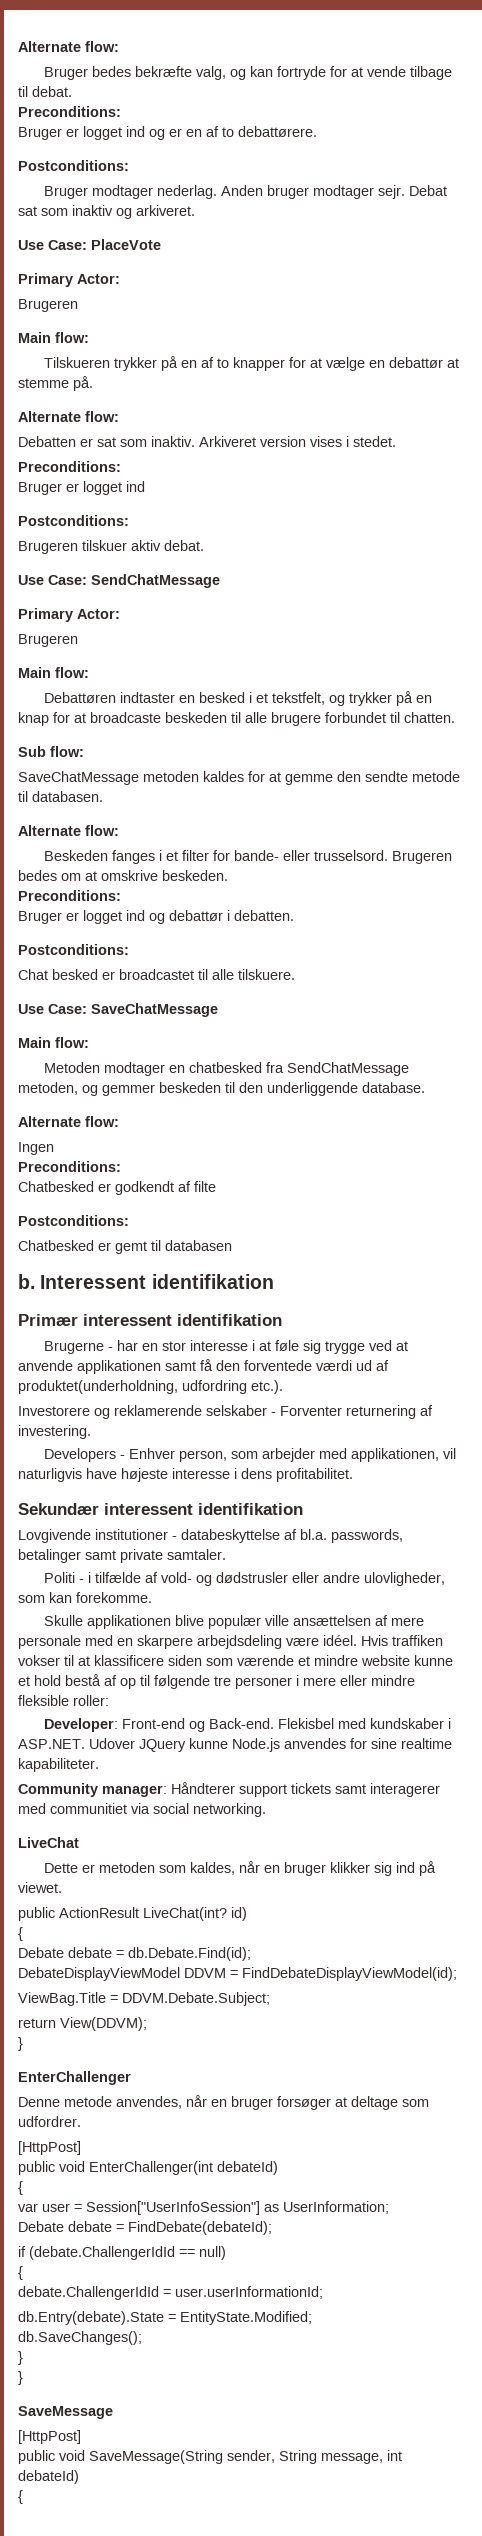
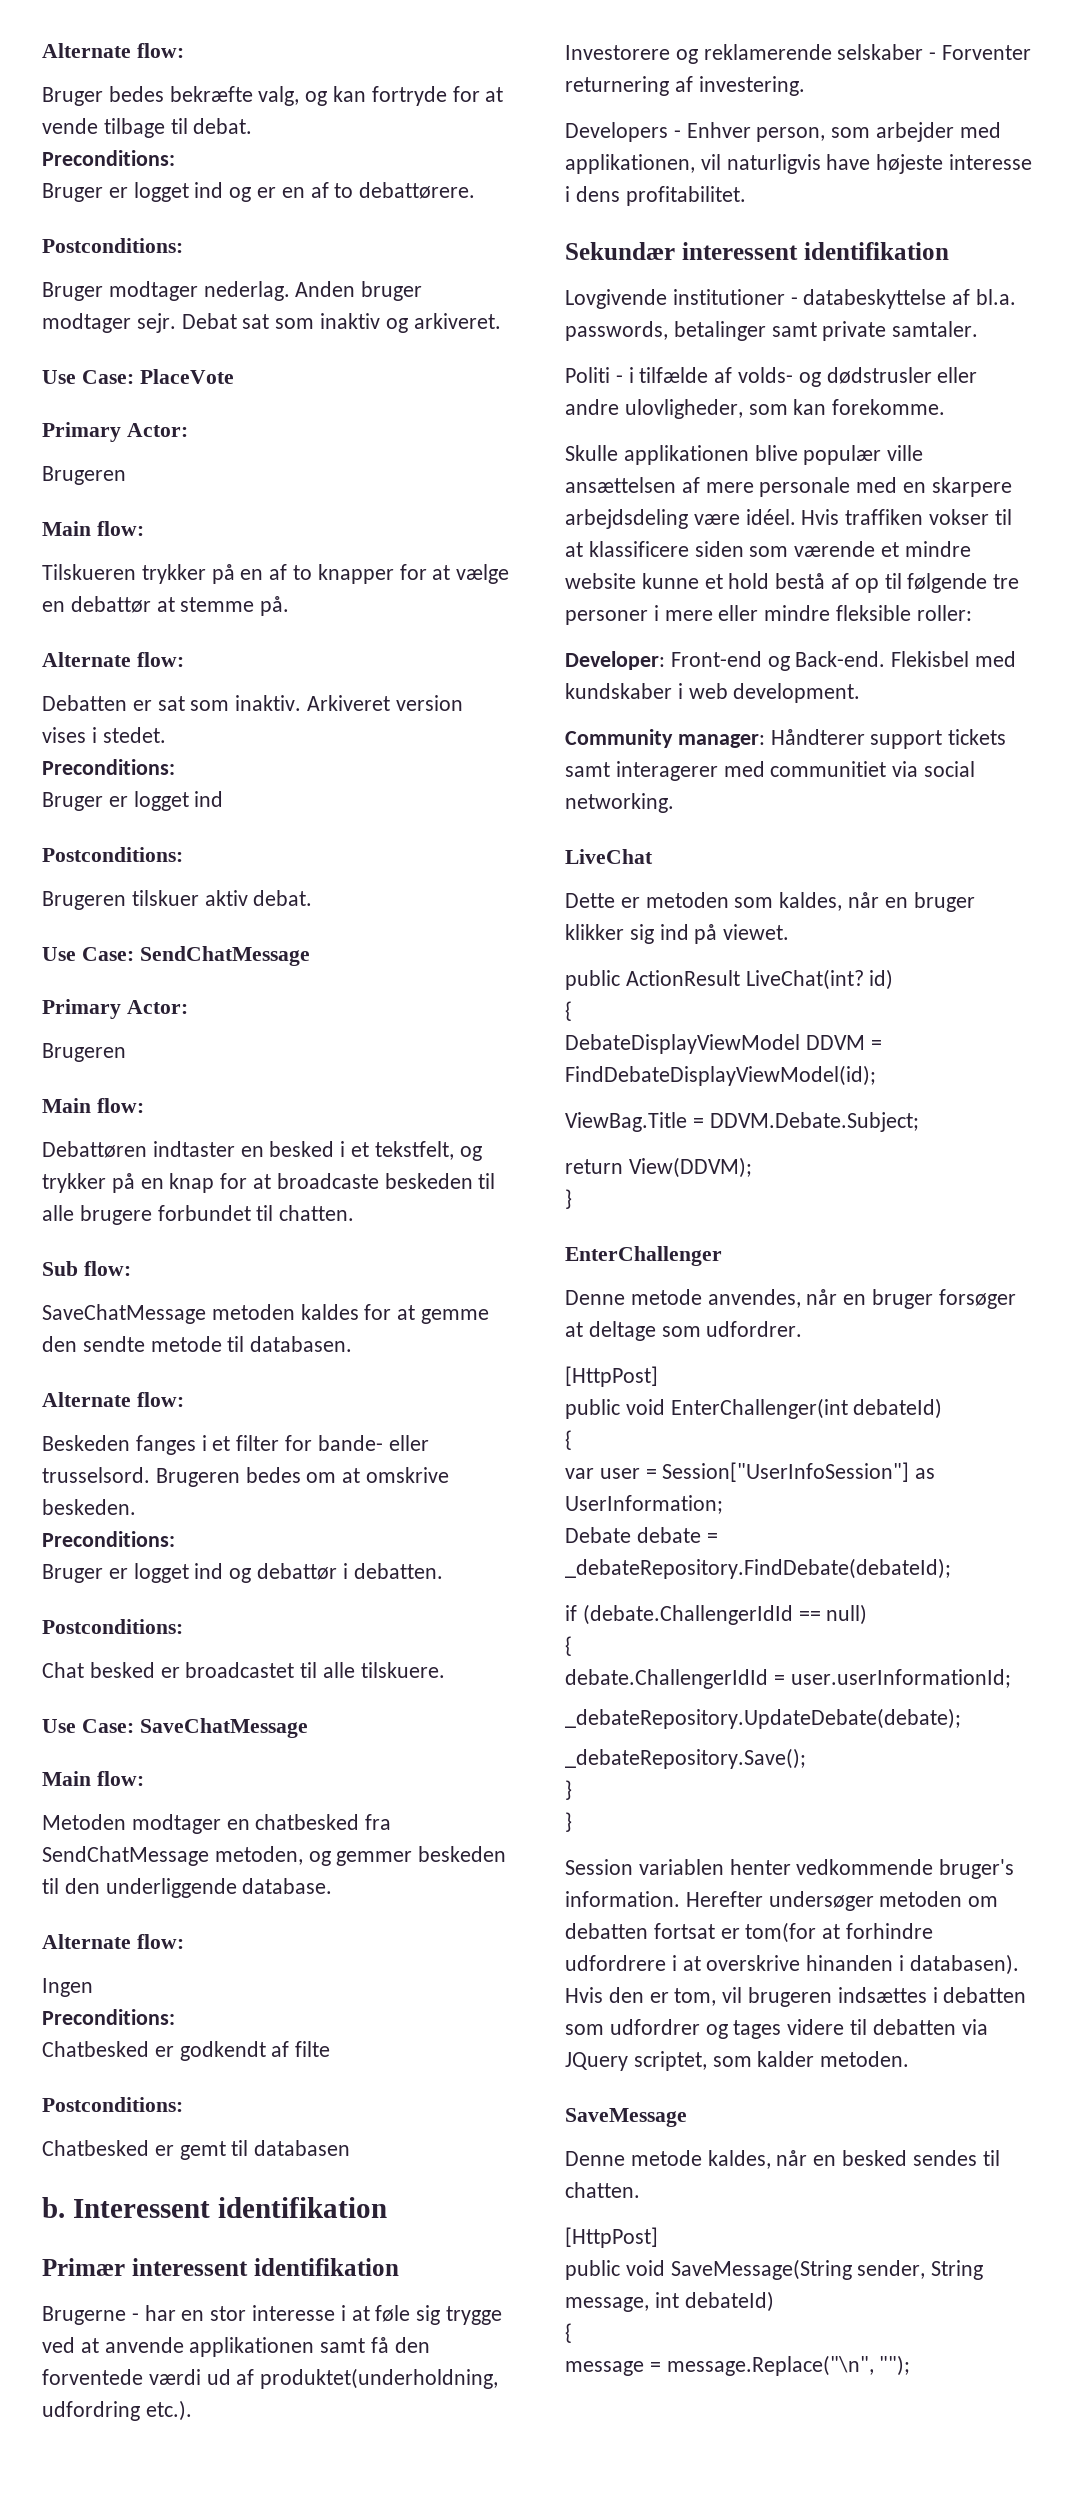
- Politi - i tilfælde af vold- og dødstrusler eller andre ulovligheder, som kan forekomme.
+ Politi - i tilfælde af volds- og dødstrusler eller andre ulovligheder, som kan forekomme.
- Flekisbel med kundskaber i ASP.NET. Udover JQuery kunne Node.js anvendes for sine realtime kapabiliteter.
+ Flekisbel med kundskaber i web development.
- Debate debate = db.Debate.Find(id);
- Debate debate = FindDebate(debateId);
+ Debate debate = _debateRepository.FindDebate(debateId);
- db.Entry(debate).State = EntityState.Modified;
- db.SaveChanges();
+ _debateRepository.UpdateDebate(debate);
+ _debateRepository.Save();
  }
  }
+ Session variablen henter vedkommende bruger's information. Herefter undersøger metoden om debatten fortsat er tom(for at forhindre udfordrere i at overskrive hinanden i databasen). Hvis den er tom, vil brugeren indsættes i debatten som udfordrer og tages videre til debatten via JQuery scriptet, som kalder metoden.
  SaveMessage
+ Denne metode kaldes, når en besked sendes til chatten.
+ message = message.Replace("\n", "");

